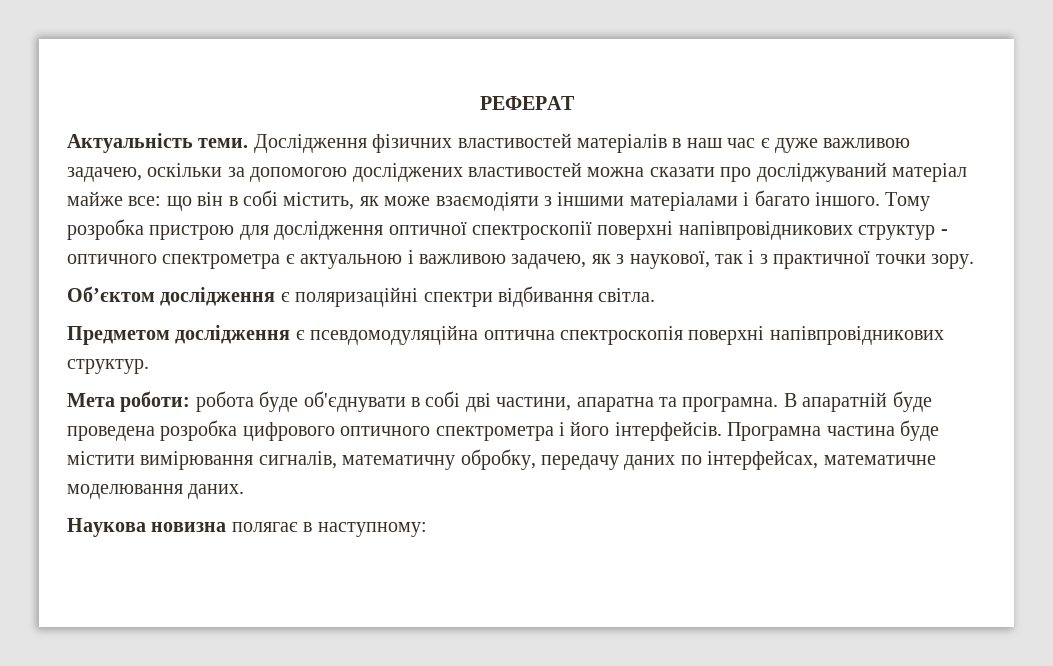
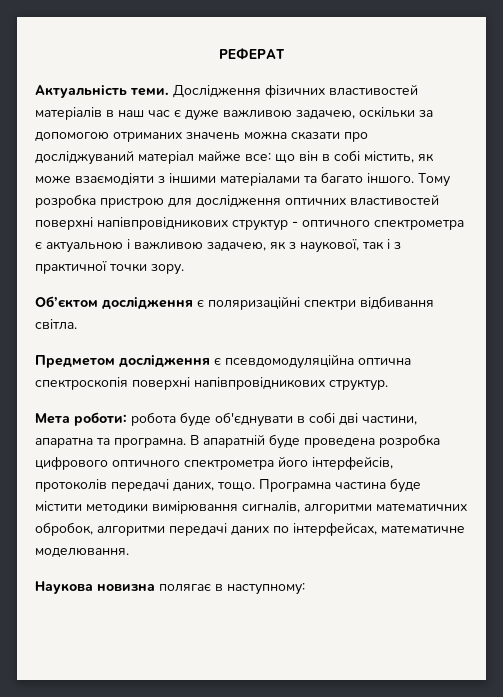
- Дослідження фізичних властивостей матеріалів в наш час є дуже важливою задачею, оскільки за допомогою досліджених властивостей можна сказати про досліджуваний матеріал майже все: що він в собі містить, як може взаємодіяти з іншими матеріалами і багато іншого.
+ Дослідження фізичних властивостей матеріалів в наш час є дуже важливою задачею, оскільки за допомогою отриманих значень можна сказати про досліджуваний матеріал майже все: що він в собі містить, як може взаємодіяти з іншими матеріалами та багато іншого.
- Тому розробка пристрою для дослідження оптичної спектроскопії поверхні напівпровідникових структур - оптичного спектрометра є актуальною і важливою задачею, як з наукової, так і з практичної точки зору.
+ Тому розробка пристрою для дослідження оптичних властивостей поверхні напівпровідникових структур - оптичного спектрометра є актуальною і важливою задачею, як з наукової, так і з практичної точки зору.
- В апаратній буде проведена розробка цифрового оптичного спектрометра і його інтерфейсів.
+ В апаратній буде проведена розробка цифрового оптичного спектрометра його інтерфейсів, протоколів передачі даних, тощо.
- Програмна частина буде містити вимірювання сигналів, математичну обробку, передачу даних по інтерфейсах, математичне моделювання даних.
+ Програмна частина буде містити методики вимірювання сигналів, алгоритми математичних обробок, алгоритми передачі даних по інтерфейсах, математичне моделювання.

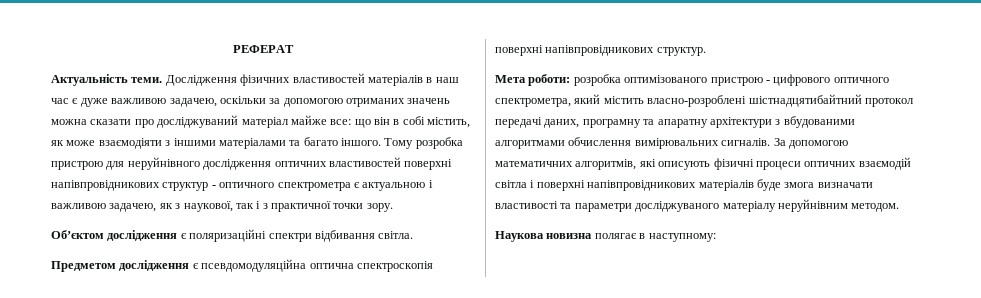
- Тому розробка пристрою для дослідження оптичних властивостей поверхні напівпровідникових структур - оптичного спектрометра є актуальною і важливою задачею, як з наукової, так і з практичної точки зору.
+ Тому розробка пристрою для неруйнівного дослідження оптичних властивостей поверхні напівпровідникових структур - оптичного спектрометра є актуальною і важливою задачею, як з наукової, так і з практичної точки зору.
- Мета роботи: робота буде об'єднувати в собі дві частини, апаратна та програмна. В апаратній буде проведена розробка цифрового оптичного спектрометра його інтерфейсів, протоколів передачі даних, тощо. Програмна частина буде містити методики вимірювання сигналів, алгоритми математичних обробок, алгоритми передачі даних по інтерфейсах, математичне моделювання.
+ Мета роботи: розробка оптимізованого пристрою - цифрового оптичного спектрометра, який містить власно-розроблені шістнадцятибайтний протокол передачі даних, програмну та апаратну архітектури з вбудованими алгоритмами обчислення вимірювальних сигналів. За допомогою математичних алгоритмів, які описують фізичні процеси оптичних взаємодій світла і поверхні напівпровідникових матеріалів буде змога визначати властивості та параметри досліджуваного матеріалу неруйнівним методом.

